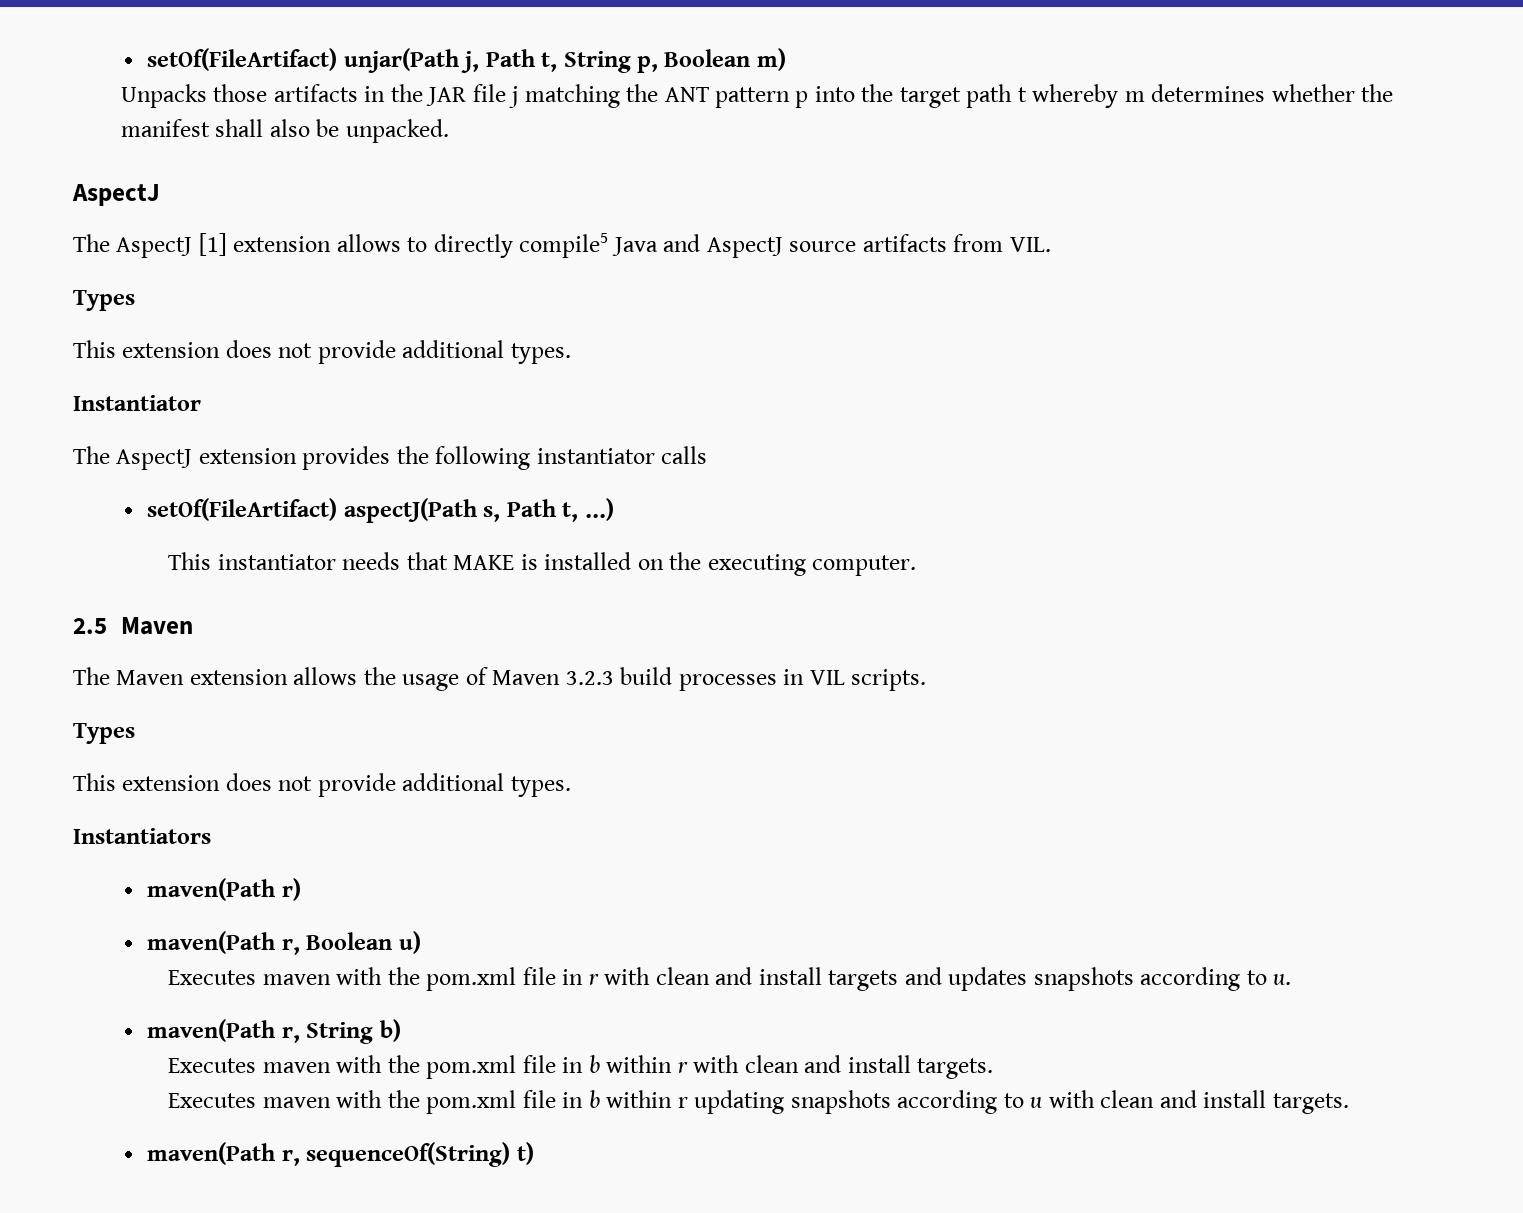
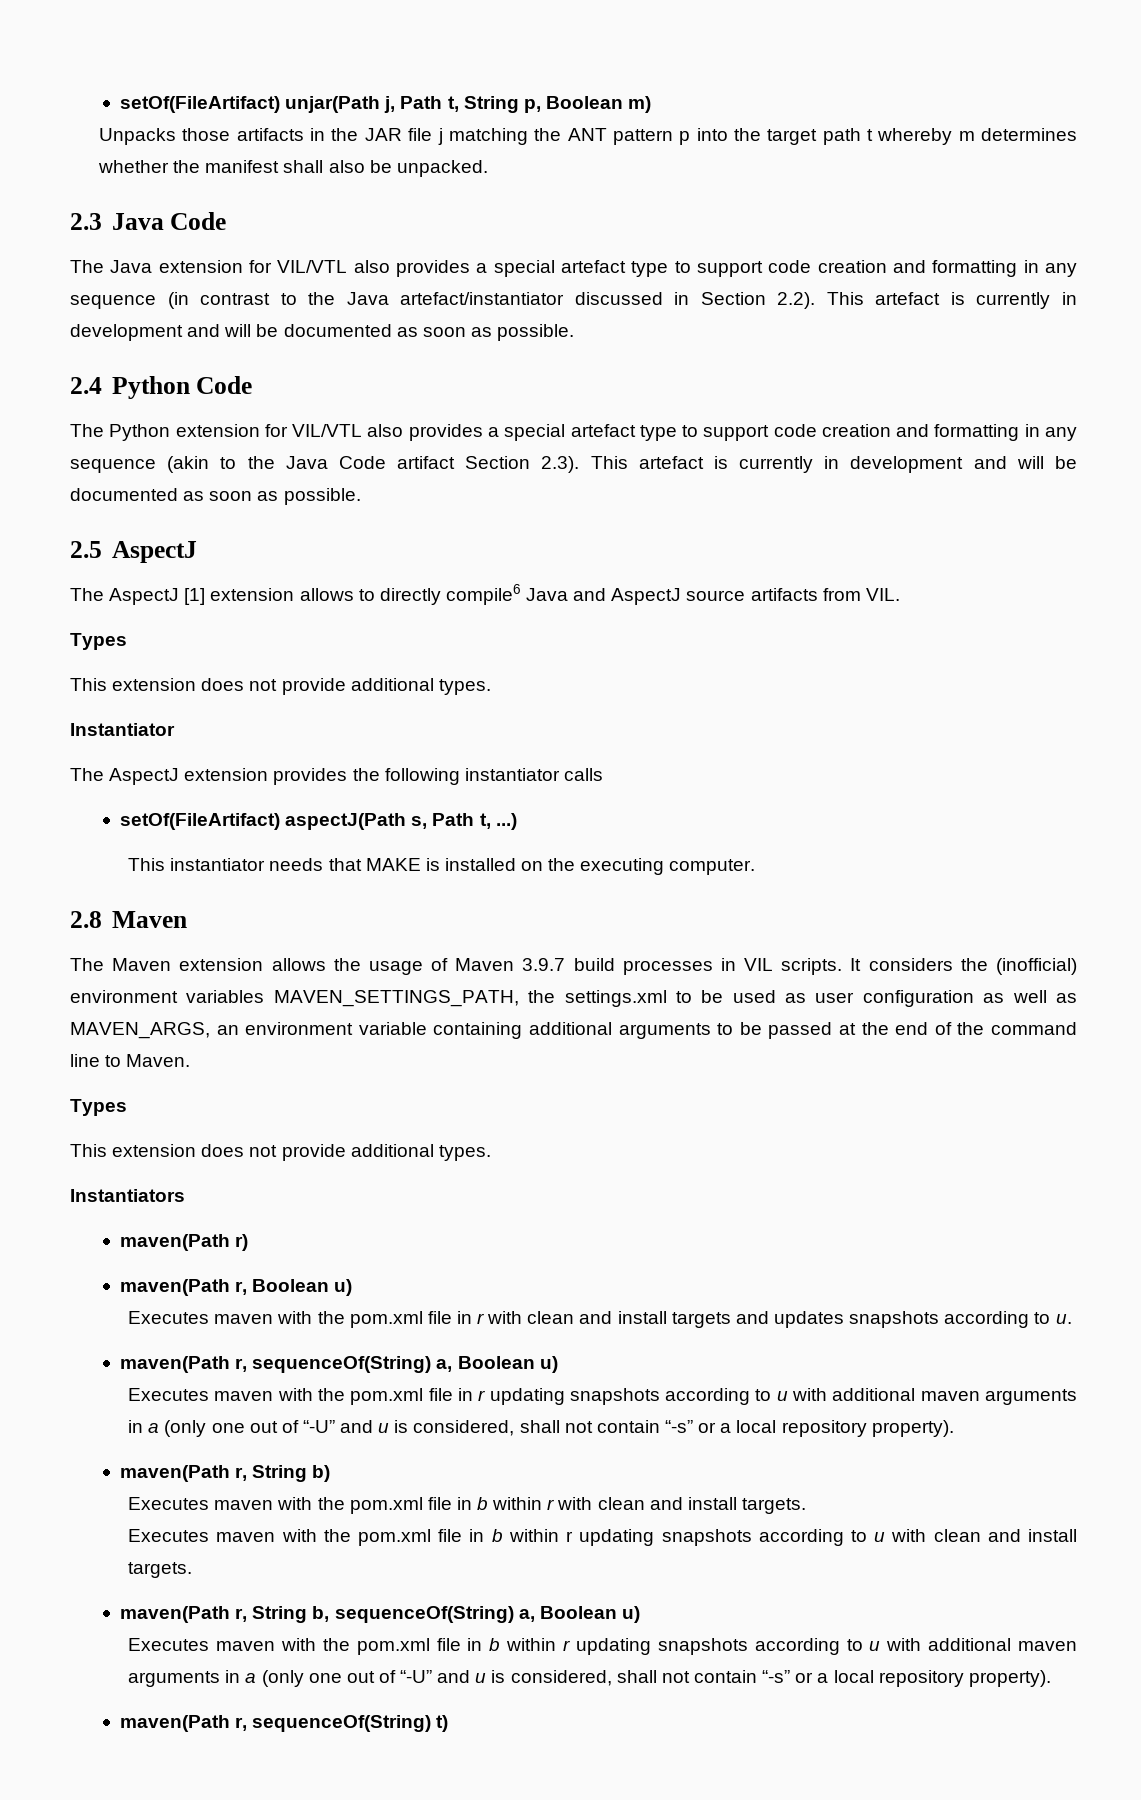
  Unpacks those artifacts in the JAR file j matching the ANT pattern p into the target path t whereby m determines whether the manifest shall also be unpacked.
- AspectJ
+ 2.3 Java Code
+ The Java extension for VIL/VTL also provides a special artefact type to support code creation and formatting in any sequence (in contrast to the Java artefact/instantiator discussed in Section 2.2). This artefact is currently in development and will be documented as soon as possible.
+ 2.4 Python Code
+ The Python extension for VIL/VTL also provides a special artefact type to support code creation and formatting in any sequence (akin to the Java Code artifact Section 2.3). This artefact is currently in development and will be documented as soon as possible.
+ 2.5 AspectJ
- The AspectJ [1] extension allows to directly compile5 Java and AspectJ source artifacts from VIL.
+ The AspectJ [1] extension allows to directly compile6 Java and AspectJ source artifacts from VIL.
- 2.5 Maven
+ 2.8 Maven
- The Maven extension allows the usage of Maven 3.2.3 build processes in VIL scripts.
+ The Maven extension allows the usage of Maven 3.9.7 build processes in VIL scripts. It considers the (inofficial) environment variables MAVEN_SETTINGS_PATH, the settings.xml to be used as user configuration as well as MAVEN_ARGS, an environment variable containing additional arguments to be passed at the end of the command line to Maven.
+ maven(Path r, sequenceOf(String) a, Boolean u)
+ Executes maven with the pom.xml file in r updating snapshots according to u with additional maven arguments in a (only one out of “-U” and u is considered, shall not contain “-s” or a local repository property).
+ maven(Path r, String b, sequenceOf(String) a, Boolean u)
+ Executes maven with the pom.xml file in b within r updating snapshots according to u with additional maven arguments in a (only one out of “-U” and u is considered, shall not contain “-s” or a local repository property).

